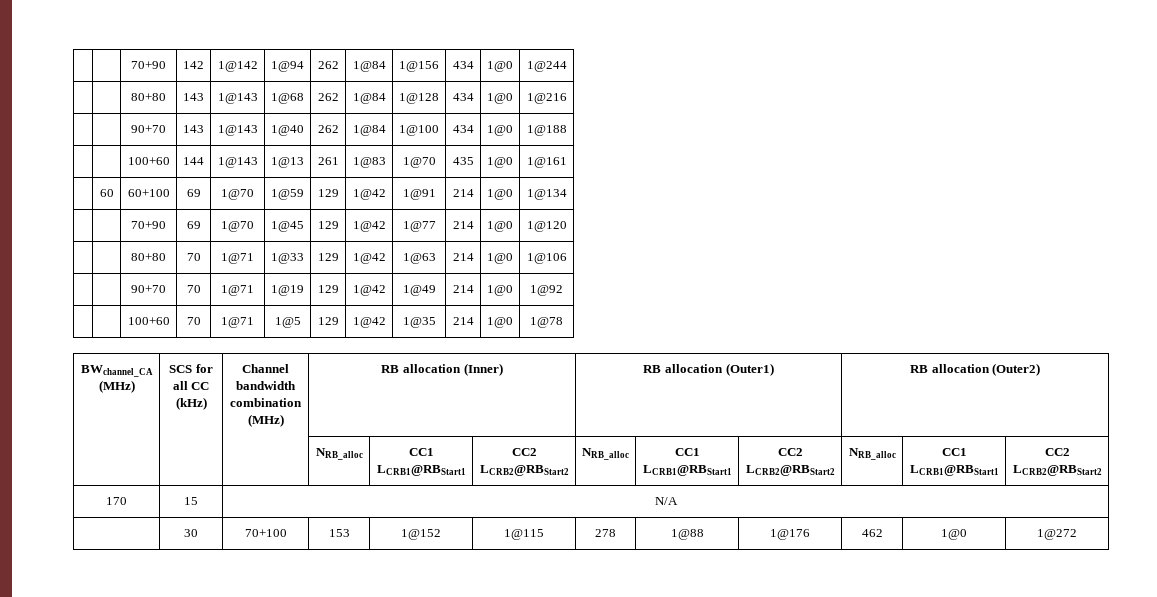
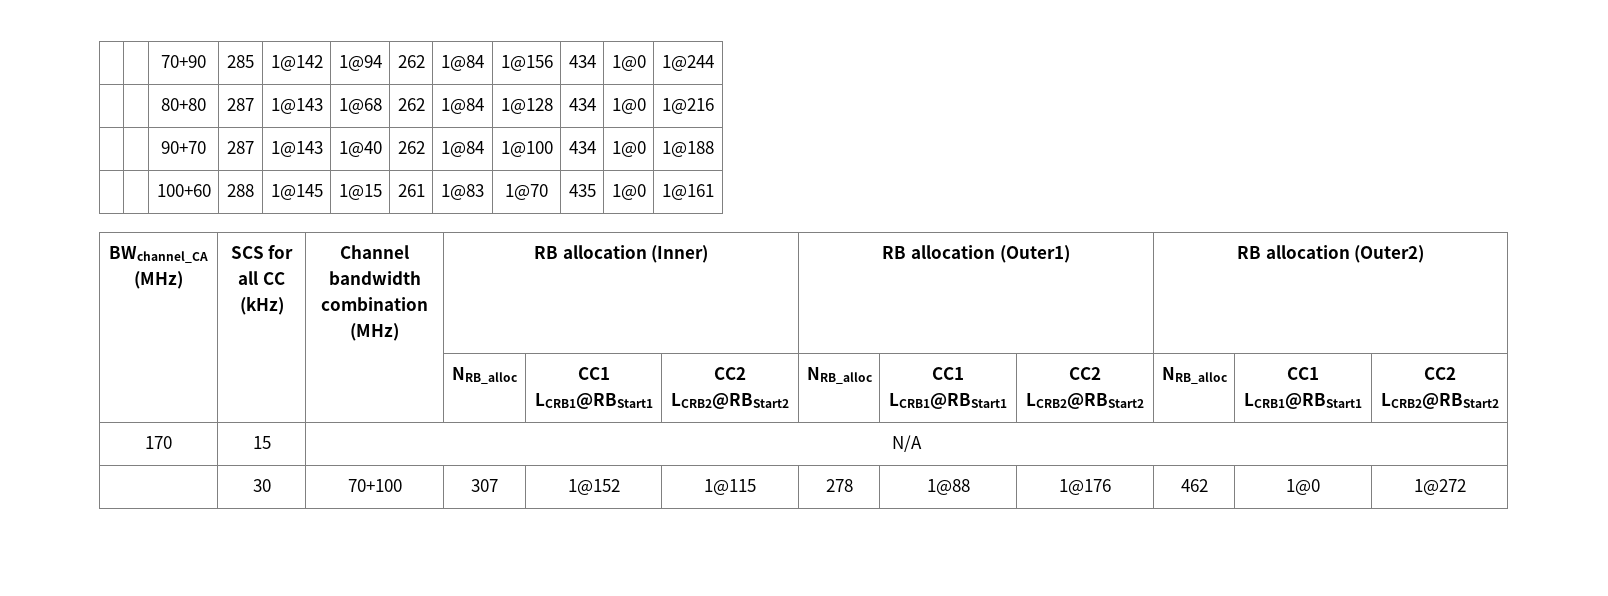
- | | 70+90 | 142 | 1@142 | 1@94 | 262 | 1@84 | 1@156 | 434 | 1@0 | 1@244
+ | | 70+90 | 285 | 1@142 | 1@94 | 262 | 1@84 | 1@156 | 434 | 1@0 | 1@244
- | | 80+80 | 143 | 1@143 | 1@68 | 262 | 1@84 | 1@128 | 434 | 1@0 | 1@216
+ | | 80+80 | 287 | 1@143 | 1@68 | 262 | 1@84 | 1@128 | 434 | 1@0 | 1@216
- | | 90+70 | 143 | 1@143 | 1@40 | 262 | 1@84 | 1@100 | 434 | 1@0 | 1@188
+ | | 90+70 | 287 | 1@143 | 1@40 | 262 | 1@84 | 1@100 | 434 | 1@0 | 1@188
- | | 100+60 | 144 | 1@143 | 1@13 | 261 | 1@83 | 1@70 | 435 | 1@0 | 1@161
+ | | 100+60 | 288 | 1@145 | 1@15 | 261 | 1@83 | 1@70 | 435 | 1@0 | 1@161
- | 60 | 60+100 | 69 | 1@70 | 1@59 | 129 | 1@42 | 1@91 | 214 | 1@0 | 1@134
- | | 70+90 | 69 | 1@70 | 1@45 | 129 | 1@42 | 1@77 | 214 | 1@0 | 1@120
- | | 80+80 | 70 | 1@71 | 1@33 | 129 | 1@42 | 1@63 | 214 | 1@0 | 1@106
- | | 90+70 | 70 | 1@71 | 1@19 | 129 | 1@42 | 1@49 | 214 | 1@0 | 1@92
- | | 100+60 | 70 | 1@71 | 1@5 | 129 | 1@42 | 1@35 | 214 | 1@0 | 1@78
- | 30 | 70+100 | 153 | 1@152 | 1@115 | 278 | 1@88 | 1@176 | 462 | 1@0 | 1@272
+ | 30 | 70+100 | 307 | 1@152 | 1@115 | 278 | 1@88 | 1@176 | 462 | 1@0 | 1@272

